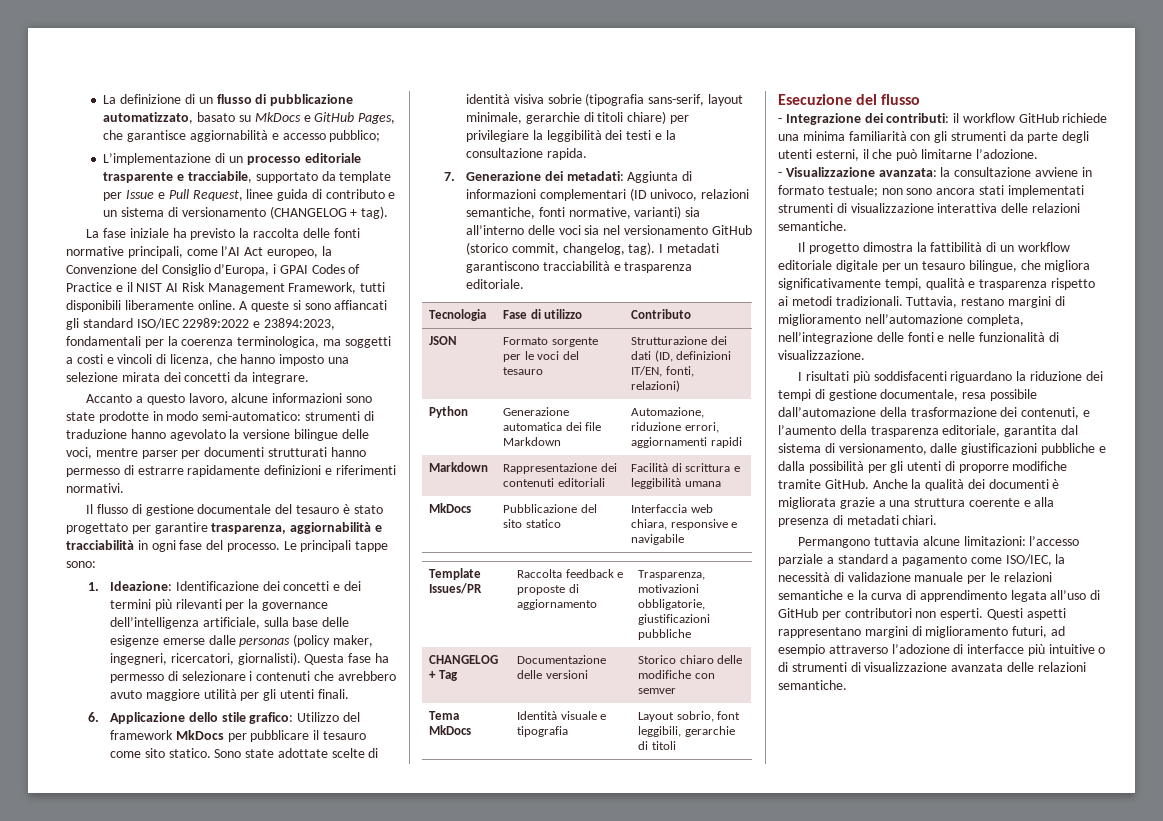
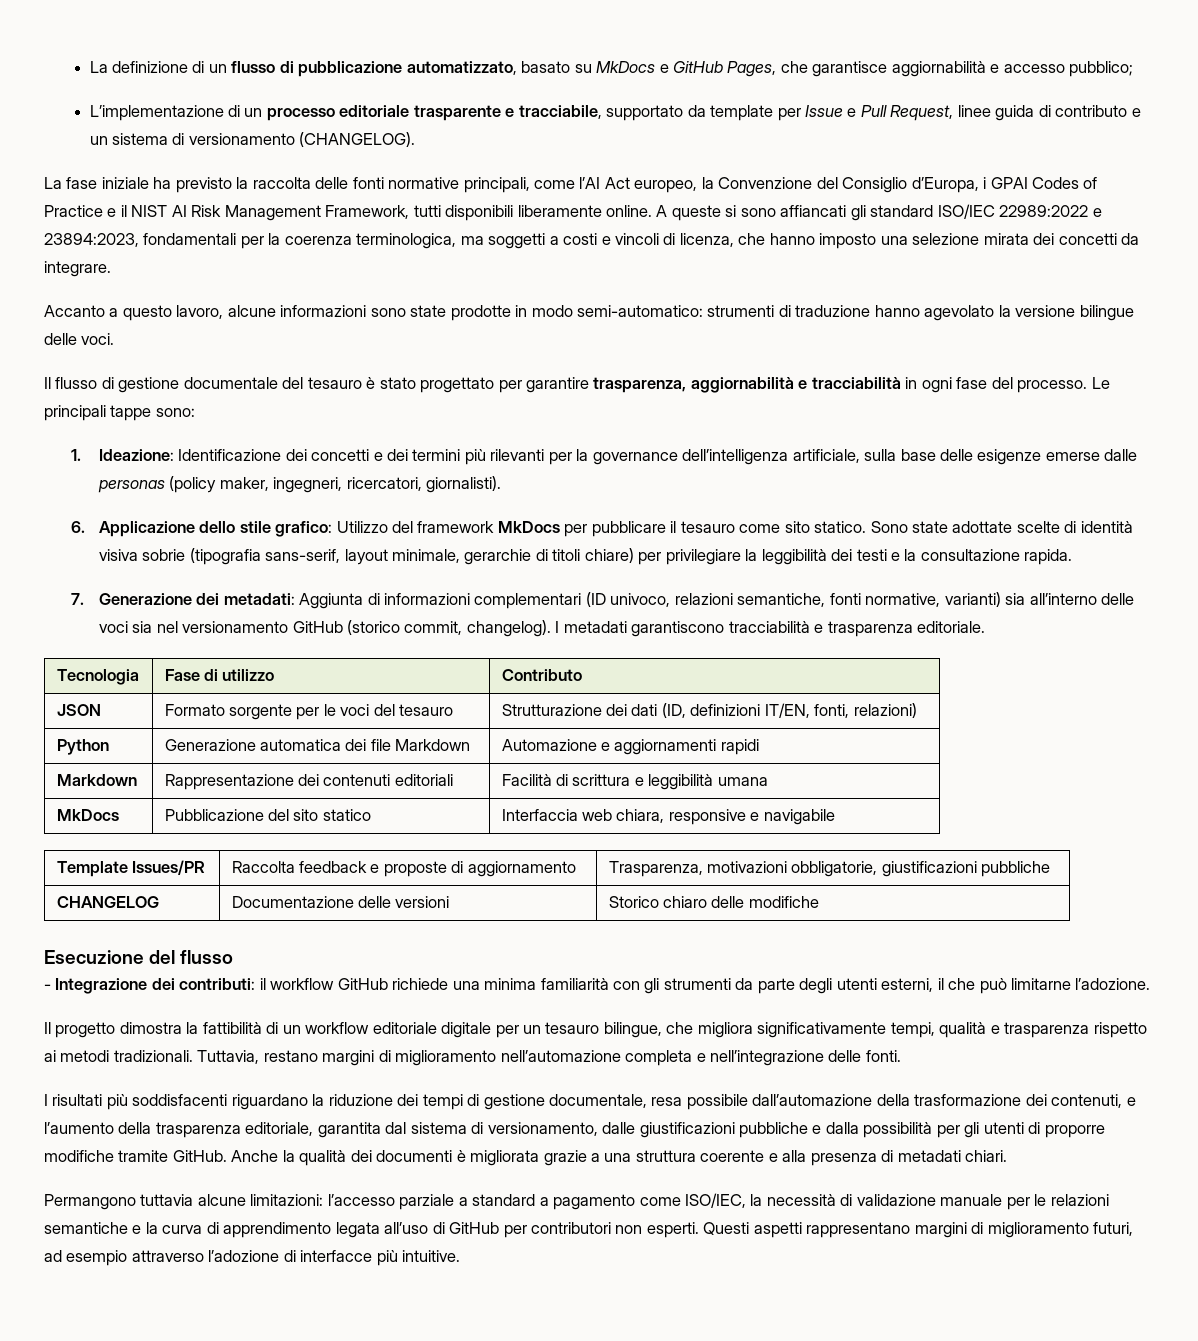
- L’implementazione di un processo editoriale trasparente e tracciabile, supportato da template per Issue e Pull Request, linee guida di contributo e un sistema di versionamento (CHANGELOG + tag).
+ L’implementazione di un processo editoriale trasparente e tracciabile, supportato da template per Issue e Pull Request, linee guida di contributo e un sistema di versionamento (CHANGELOG).
- Accanto a questo lavoro, alcune informazioni sono state prodotte in modo semi-automatico: strumenti di traduzione hanno agevolato la versione bilingue delle voci, mentre parser per documenti strutturati hanno permesso di estrarre rapidamente definizioni e riferimenti normativi.
+ Accanto a questo lavoro, alcune informazioni sono state prodotte in modo semi-automatico: strumenti di traduzione hanno agevolato la versione bilingue delle voci.
- Questa fase ha permesso di selezionare i contenuti che avrebbero avuto maggiore utilità per gli utenti finali.
- 7. Generazione dei metadati: Aggiunta di informazioni complementari (ID univoco, relazioni semantiche, fonti normative, varianti) sia all’interno delle voci sia nel versionamento GitHub (storico commit, changelog, tag).
+ 7. Generazione dei metadati: Aggiunta di informazioni complementari (ID univoco, relazioni semantiche, fonti normative, varianti) sia all’interno delle voci sia nel versionamento GitHub (storico commit, changelog).
- Python | Generazione automatica dei file Markdown | Automazione, riduzione errori, aggiornamenti rapidi
+ Python | Generazione automatica dei file Markdown | Automazione e aggiornamenti rapidi
- CHANGELOG + Tag | Documentazione delle versioni | Storico chiaro delle modifiche con semver
- Tema MkDocs | Identità visuale e tipografia | Layout sobrio, font leggibili, gerarchie di titoli
+ CHANGELOG | Documentazione delle versioni | Storico chiaro delle modifiche
- - Visualizzazione avanzata: la consultazione avviene in formato testuale; non sono ancora stati implementati strumenti di visualizzazione interattiva delle relazioni semantiche.
- Tuttavia, restano margini di miglioramento nell’automazione completa, nell’integrazione delle fonti e nelle funzionalità di visualizzazione.
+ Tuttavia, restano margini di miglioramento nell’automazione completa e nell’integrazione delle fonti.
- Questi aspetti rappresentano margini di miglioramento futuri, ad esempio attraverso l’adozione di interfacce più intuitive o di strumenti di visualizzazione avanzata delle relazioni semantiche.
+ Questi aspetti rappresentano margini di miglioramento futuri, ad esempio attraverso l’adozione di interfacce più intuitive.

